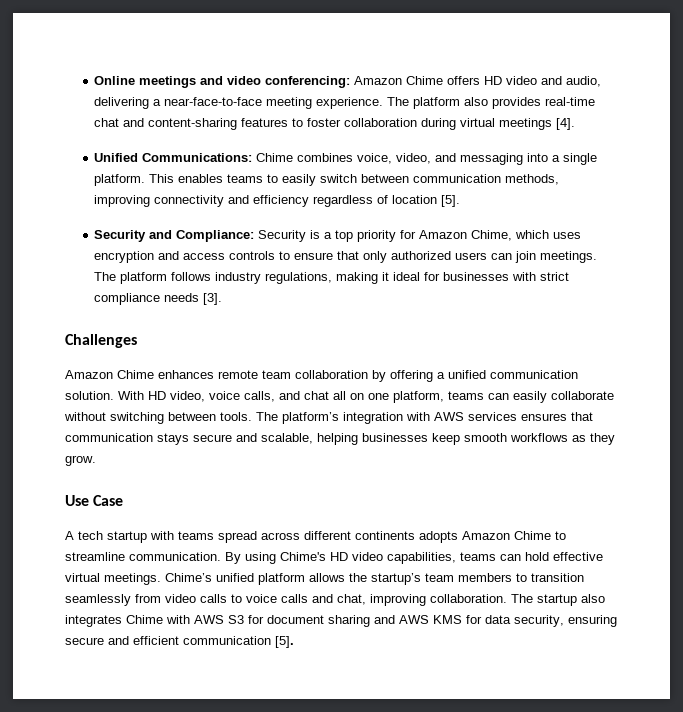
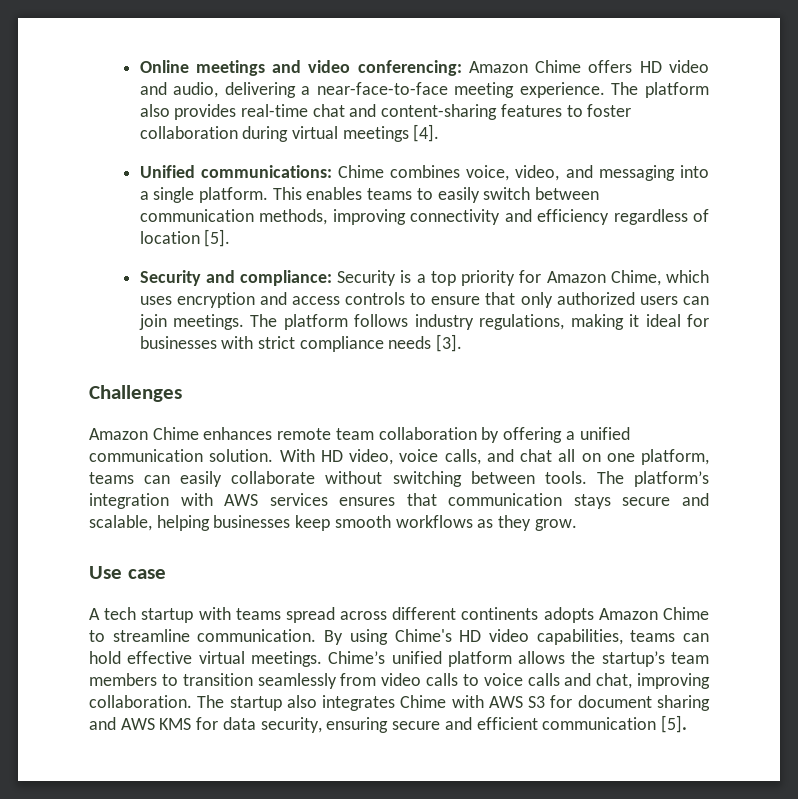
- Unified Communications: Chime combines voice, video, and messaging into a single platform.
+ Unified communications: Chime combines voice, video, and messaging into a single platform.
- Security and Compliance: Security is a top priority for Amazon Chime, which uses encryption and access controls to ensure that only authorized users can join meetings.
+ Security and compliance: Security is a top priority for Amazon Chime, which uses encryption and access controls to ensure that only authorized users can join meetings.
- Use Case
+ Use case

